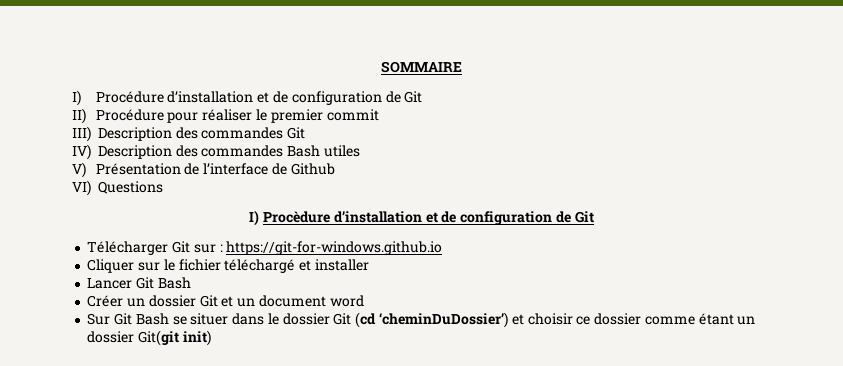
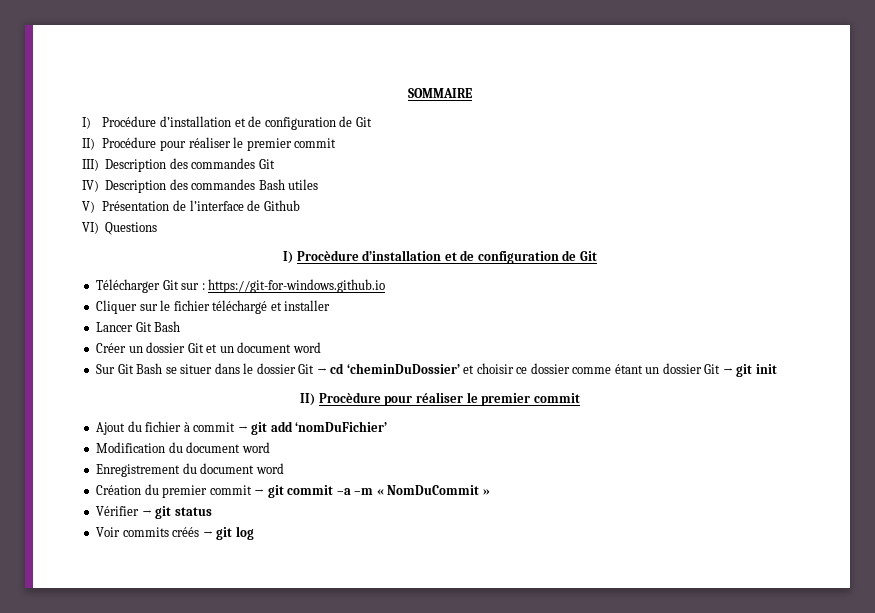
- Sur Git Bash se situer dans le dossier Git (cd ‘cheminDuDossier’) et choisir ce dossier comme étant un dossier Git(git init)
+ Sur Git Bash se situer dans le dossier Git → cd ‘cheminDuDossier’ et choisir ce dossier comme étant un dossier Git → git init
+ II) Procèdure pour réaliser le premier commit
+ Ajout du fichier à commit → git add ‘nomDuFichier’
+ Modification du document word
+ Enregistrement du document word
+ Création du premier commit → git commit –a –m « NomDuCommit »
+ Vérifier → git status
+ Voir commits créés → git log

